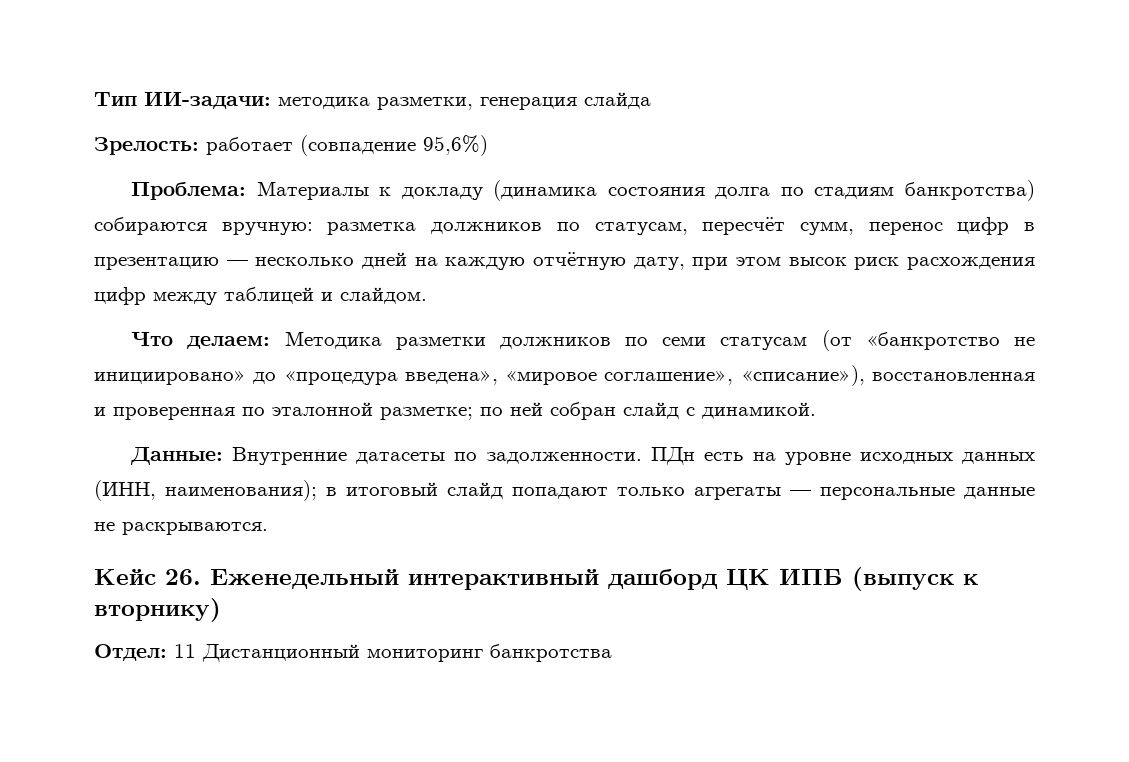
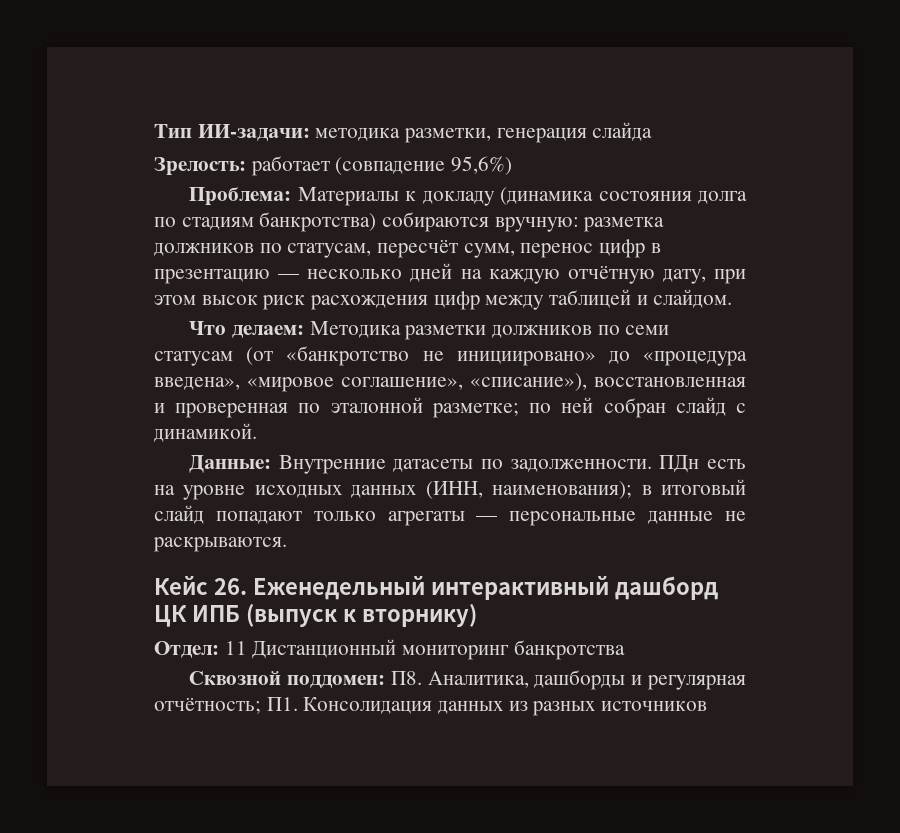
+ Сквозной поддомен: П8. Аналитика, дашборды и регулярная отчётность; П1. Консолидация данных из разных источников

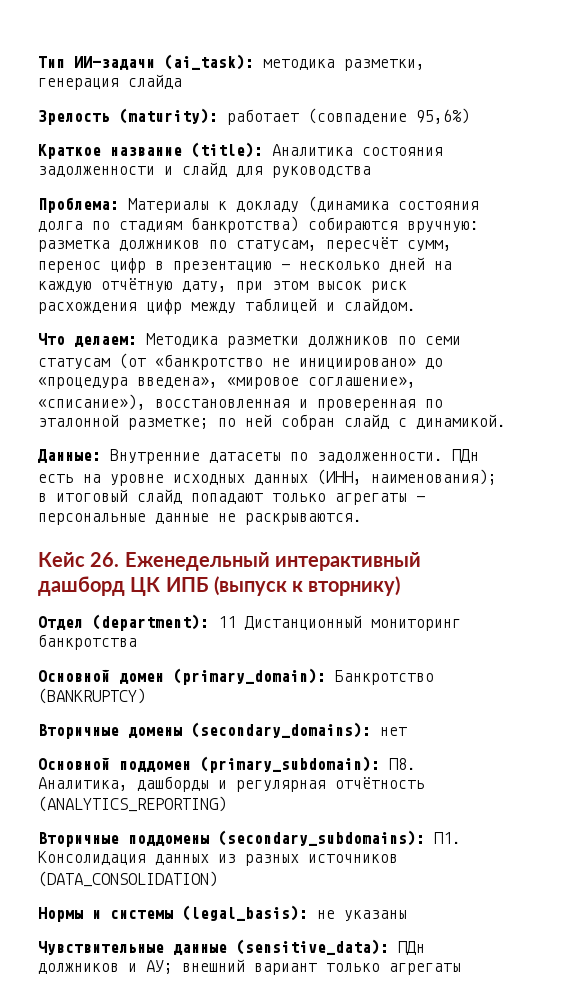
- Тип ИИ-задачи: методика разметки, генерация слайда
+ Тип ИИ-задачи (ai_task): методика разметки, генерация слайда
- Зрелость: работает (совпадение 95,6%)
+ Зрелость (maturity): работает (совпадение 95,6%)
+ Краткое название (title): Аналитика состояния задолженности и слайд для руководства
- Отдел: 11 Дистанционный мониторинг банкротства
+ Отдел (department): 11 Дистанционный мониторинг банкротства
- Сквозной поддомен: П8. Аналитика, дашборды и регулярная отчётность; П1. Консолидация данных из разных источников
+ Основной домен (primary_domain): Банкротство (BANKRUPTCY)
+ Вторичные домены (secondary_domains): нет
+ Основной поддомен (primary_subdomain): П8. Аналитика, дашборды и регулярная отчётность (ANALYTICS_REPORTING)
+ Вторичные поддомены (secondary_subdomains): П1. Консолидация данных из разных источников (DATA_CONSOLIDATION)
+ Нормы и системы (legal_basis): не указаны
+ Чувствительные данные (sensitive_data): ПДн должников и АУ; внешний вариант только агрегаты

